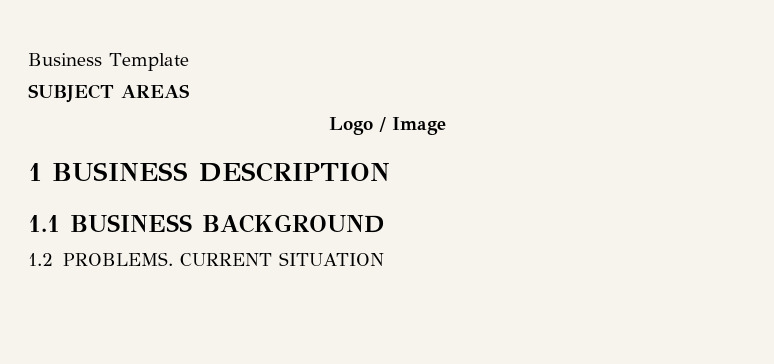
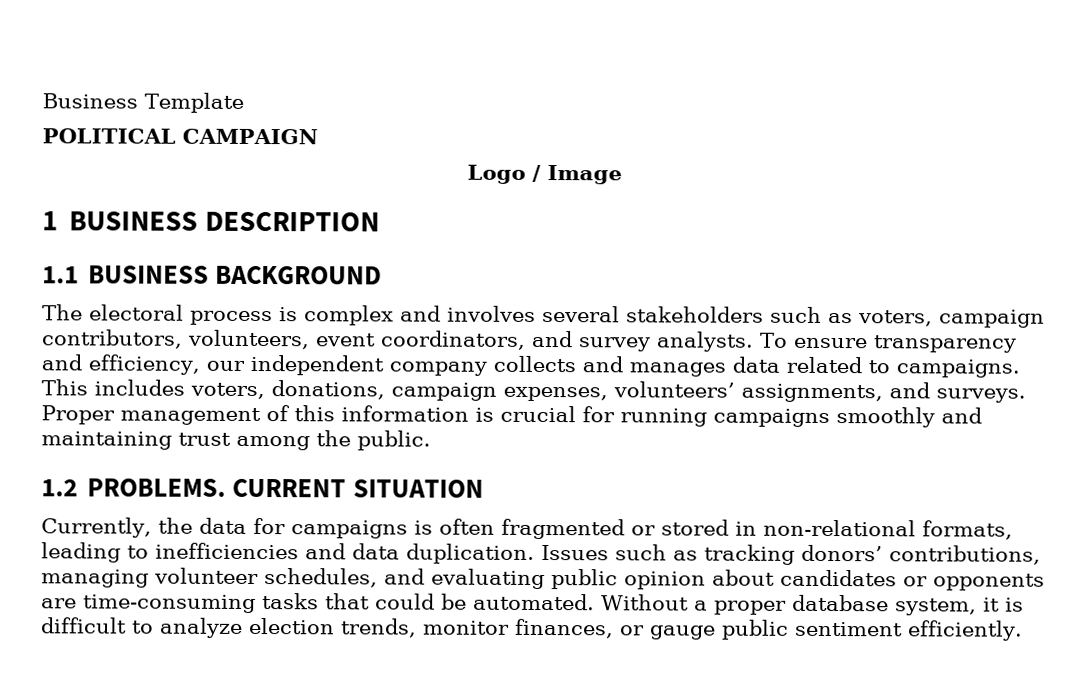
- SUBJECT AREAS
+ POLITICAL CAMPAIGN
+ The electoral process is complex and involves several stakeholders such as voters, campaign contributors, volunteers, event coordinators, and survey analysts. To ensure transparency and efficiency, our independent company collects and manages data related to campaigns. This includes voters, donations, campaign expenses, volunteers’ assignments, and surveys. Proper management of this information is crucial for running campaigns smoothly and maintaining trust among the public.
  1.2 PROBLEMS. CURRENT SITUATION
+ Currently, the data for campaigns is often fragmented or stored in non-relational formats, leading to inefficiencies and data duplication. Issues such as tracking donors’ contributions, managing volunteer schedules, and evaluating public opinion about candidates or opponents are time-consuming tasks that could be automated. Without a proper database system, it is difficult to analyze election trends, monitor finances, or gauge public sentiment efficiently.

